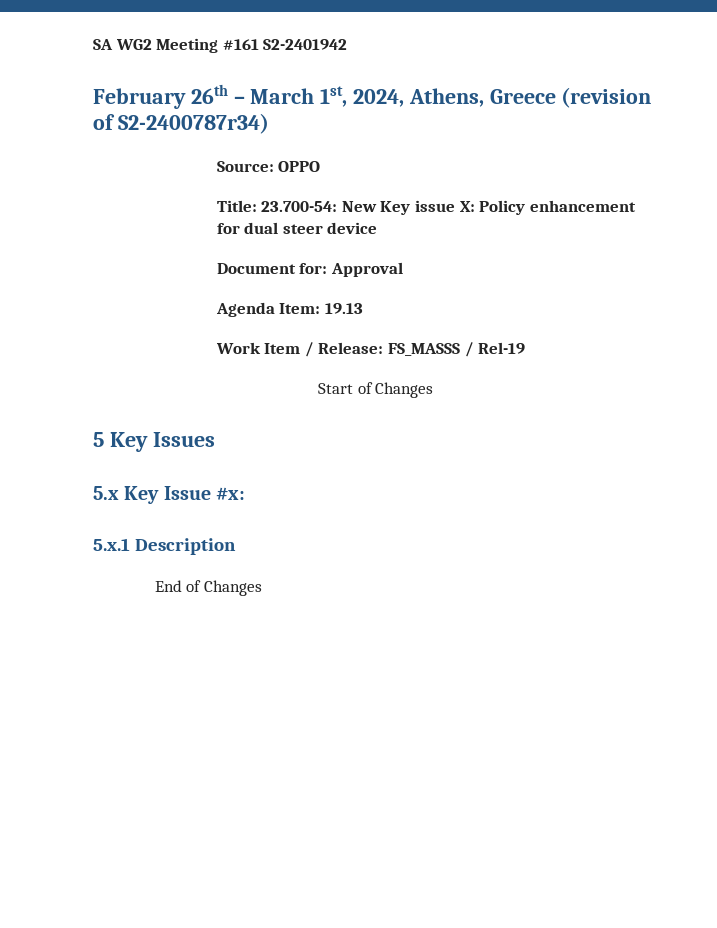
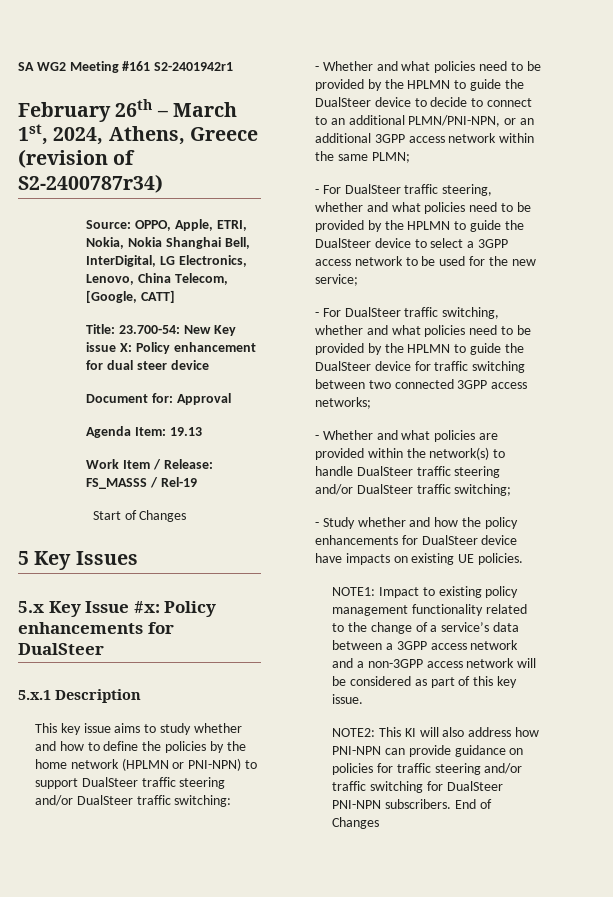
- SA WG2 Meeting #161 S2-2401942
+ SA WG2 Meeting #161 S2-2401942r1
- Source: OPPO
+ Source: OPPO, Apple, ETRI, Nokia, Nokia Shanghai Bell, InterDigital, LG Electronics, Lenovo, China Telecom, [Google, CATT]
- 5.x Key Issue #x:
+ 5.x Key Issue #x: Policy enhancements for DualSteer
  5.x.1 Description
- End of Changes
+ This key issue aims to study whether and how to define the policies by the home network (HPLMN or PNI-NPN) to support DualSteer traffic steering and/or DualSteer traffic switching:
+ - Whether and what policies need to be provided by the HPLMN to guide the DualSteer device to decide to connect to an additional PLMN/PNI-NPN, or an additional 3GPP access network within the same PLMN;
+ - For DualSteer traffic steering, whether and what policies need to be provided by the HPLMN to guide the DualSteer device to select a 3GPP access network to be used for the new service;
+ - For DualSteer traffic switching, whether and what policies need to be provided by the HPLMN to guide the DualSteer device for traffic switching between two connected 3GPP access networks;
+ - Whether and what policies are provided within the network(s) to handle DualSteer traffic steering and/or DualSteer traffic switching;
+ - Study whether and how the policy enhancements for DualSteer device have impacts on existing UE policies.
+ NOTE1: Impact to existing policy management functionality related to the change of a service’s data between a 3GPP access network and a non-3GPP access network will be considered as part of this key issue.
+ NOTE2: This KI will also address how PNI-NPN can provide guidance on policies for traffic steering and/or traffic switching for DualSteer PNI-NPN subscribers. End of Changes

